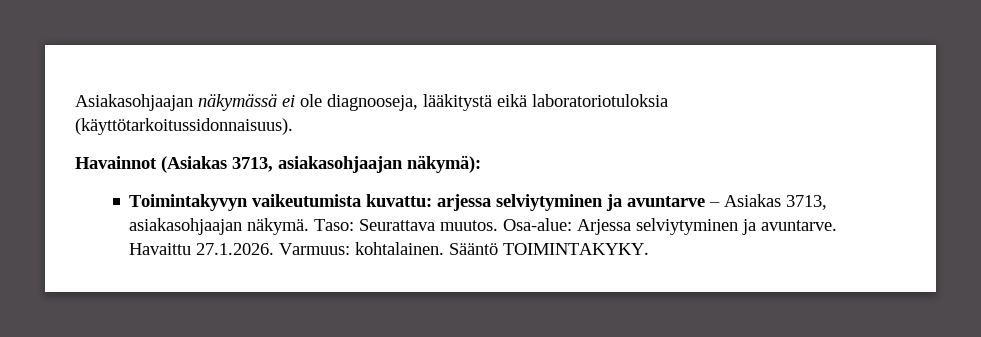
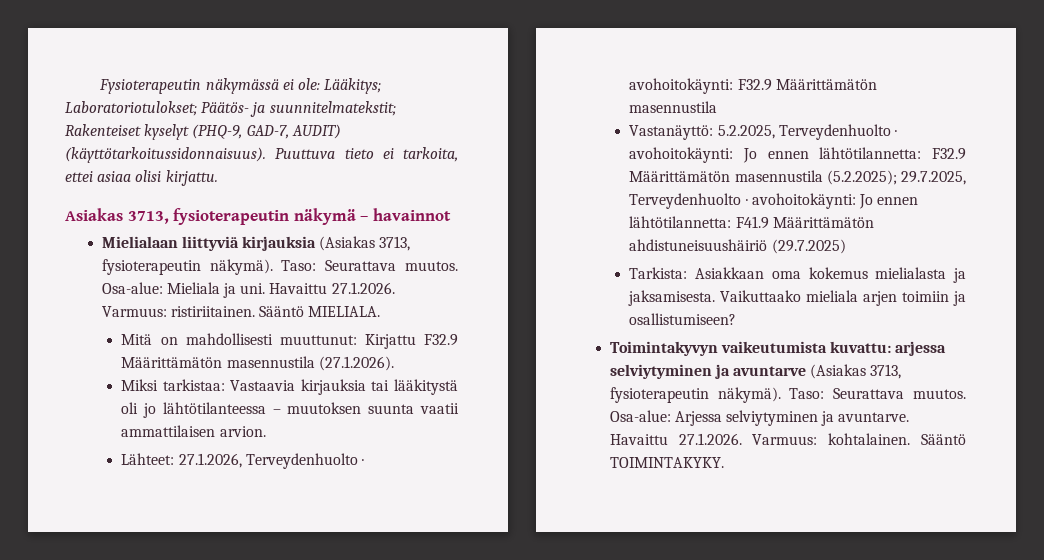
- Asiakasohjaajan näkymässä ei ole diagnooseja, lääkitystä eikä laboratoriotuloksia (käyttötarkoitussidonnaisuus).
- Havainnot (Asiakas 3713, asiakasohjaajan näkymä):
+ Fysioterapeutin näkymässä ei ole: Lääkitys; Laboratoriotulokset; Päätös- ja suunnitelmatekstit; Rakenteiset kyselyt (PHQ-9, GAD-7, AUDIT) (käyttötarkoitussidonnaisuus). Puuttuva tieto ei tarkoita, ettei asiaa olisi kirjattu.
+ Asiakas 3713, fysioterapeutin näkymä – havainnot
+ Mielialaan liittyviä kirjauksia (Asiakas 3713, fysioterapeutin näkymä). Taso: Seurattava muutos. Osa-alue: Mieliala ja uni. Havaittu 27.1.2026. Varmuus: ristiriitainen. Sääntö MIELIALA.
+ Mitä on mahdollisesti muuttunut: Kirjattu F32.9 Määrittämätön masennustila (27.1.2026).
+ Miksi tarkistaa: Vastaavia kirjauksia tai lääkitystä oli jo lähtötilanteessa – muutoksen suunta vaatii ammattilaisen arvion.
+ Lähteet: 27.1.2026, Terveydenhuolto · avohoitokäynti: F32.9 Määrittämätön masennustila
+ Vastanäyttö: 5.2.2025, Terveydenhuolto · avohoitokäynti: Jo ennen lähtötilannetta: F32.9 Määrittämätön masennustila (5.2.2025); 29.7.2025, Terveydenhuolto · avohoitokäynti: Jo ennen lähtötilannetta: F41.9 Määrittämätön ahdistuneisuushäiriö (29.7.2025)
+ Tarkista: Asiakkaan oma kokemus mielialasta ja jaksamisesta. Vaikuttaako mieliala arjen toimiin ja osallistumiseen?
- Toimintakyvyn vaikeutumista kuvattu: arjessa selviytyminen ja avuntarve – Asiakas 3713, asiakasohjaajan näkymä.
+ Toimintakyvyn vaikeutumista kuvattu: arjessa selviytyminen ja avuntarve (Asiakas 3713, fysioterapeutin näkymä).

